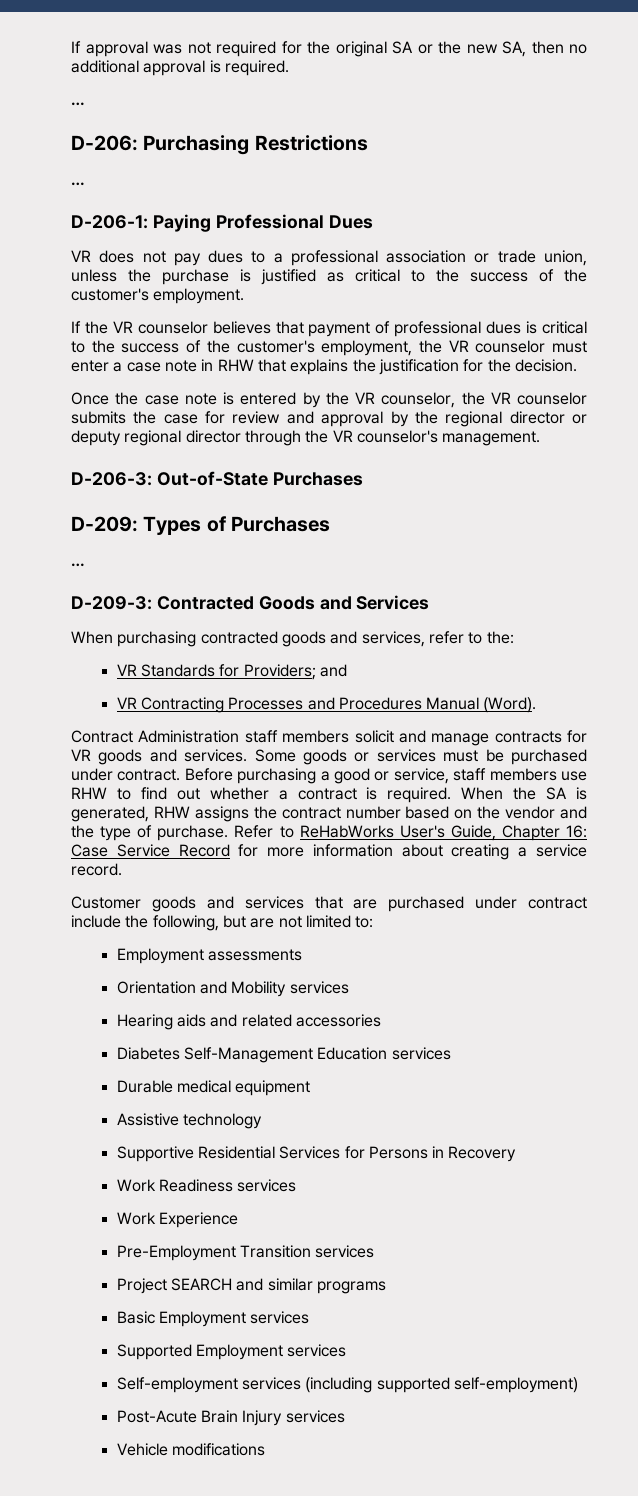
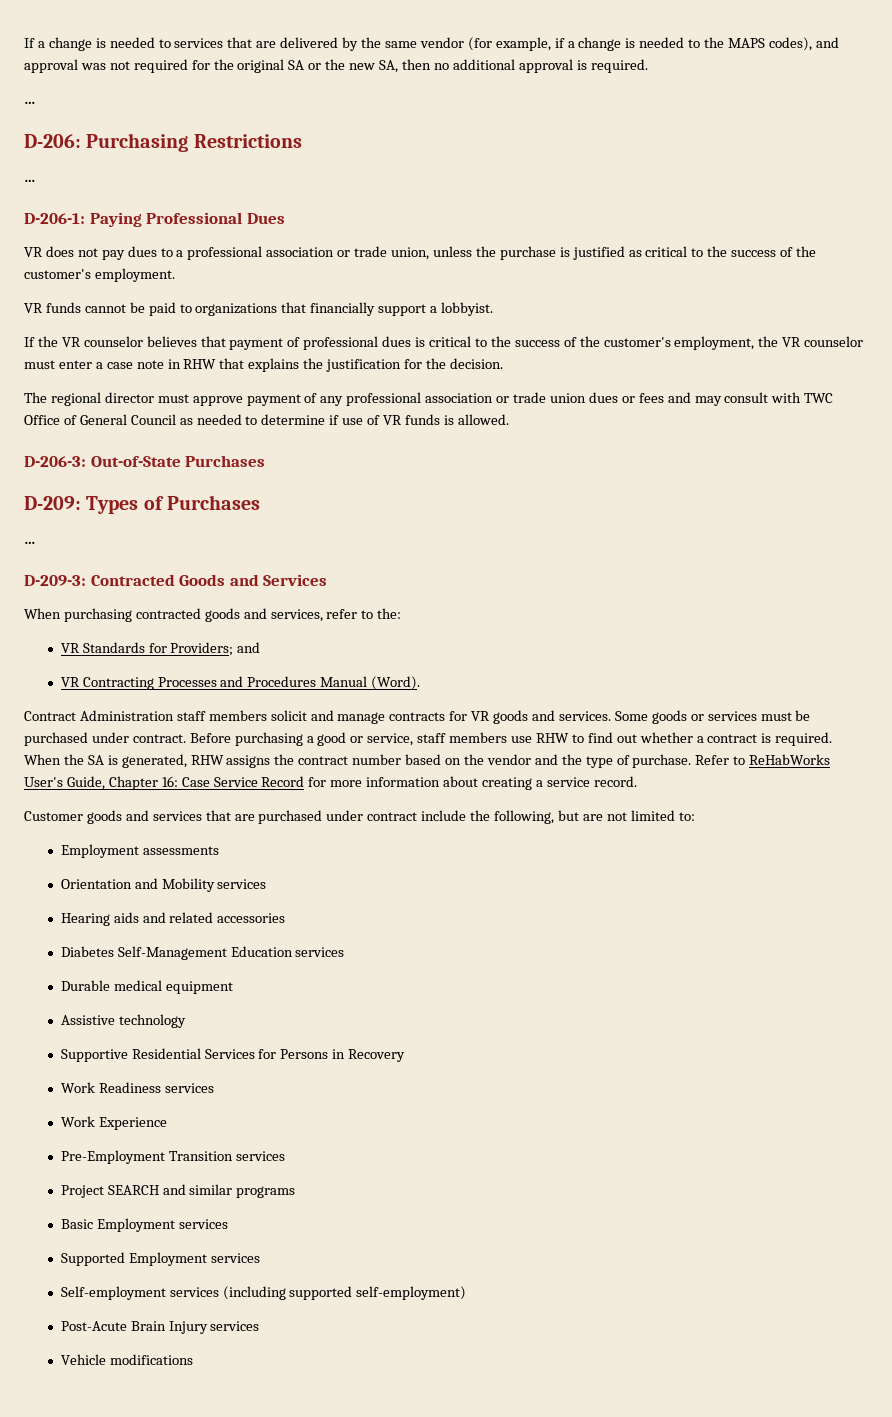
- If approval was not required for the original SA or the new SA, then no additional approval is required.
+ If a change is needed to services that are delivered by the same vendor (for example, if a change is needed to the MAPS codes), and approval was not required for the original SA or the new SA, then no additional approval is required.
+ VR funds cannot be paid to organizations that financially support a lobbyist.
- Once the case note is entered by the VR counselor, the VR counselor submits the case for review and approval by the regional director or deputy regional director through the VR counselor's management.
+ The regional director must approve payment of any professional association or trade union dues or fees and may consult with TWC Office of General Council as needed to determine if use of VR funds is allowed.

